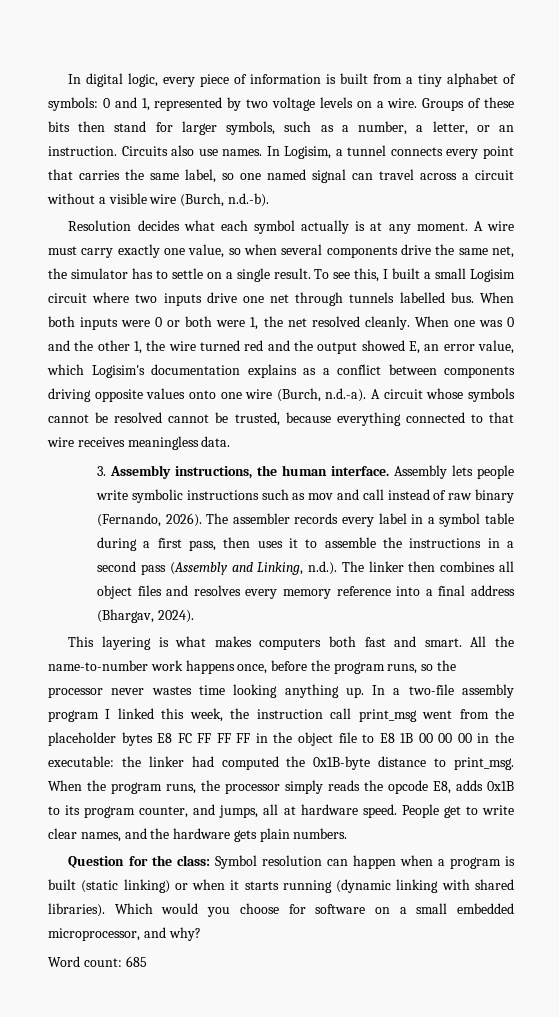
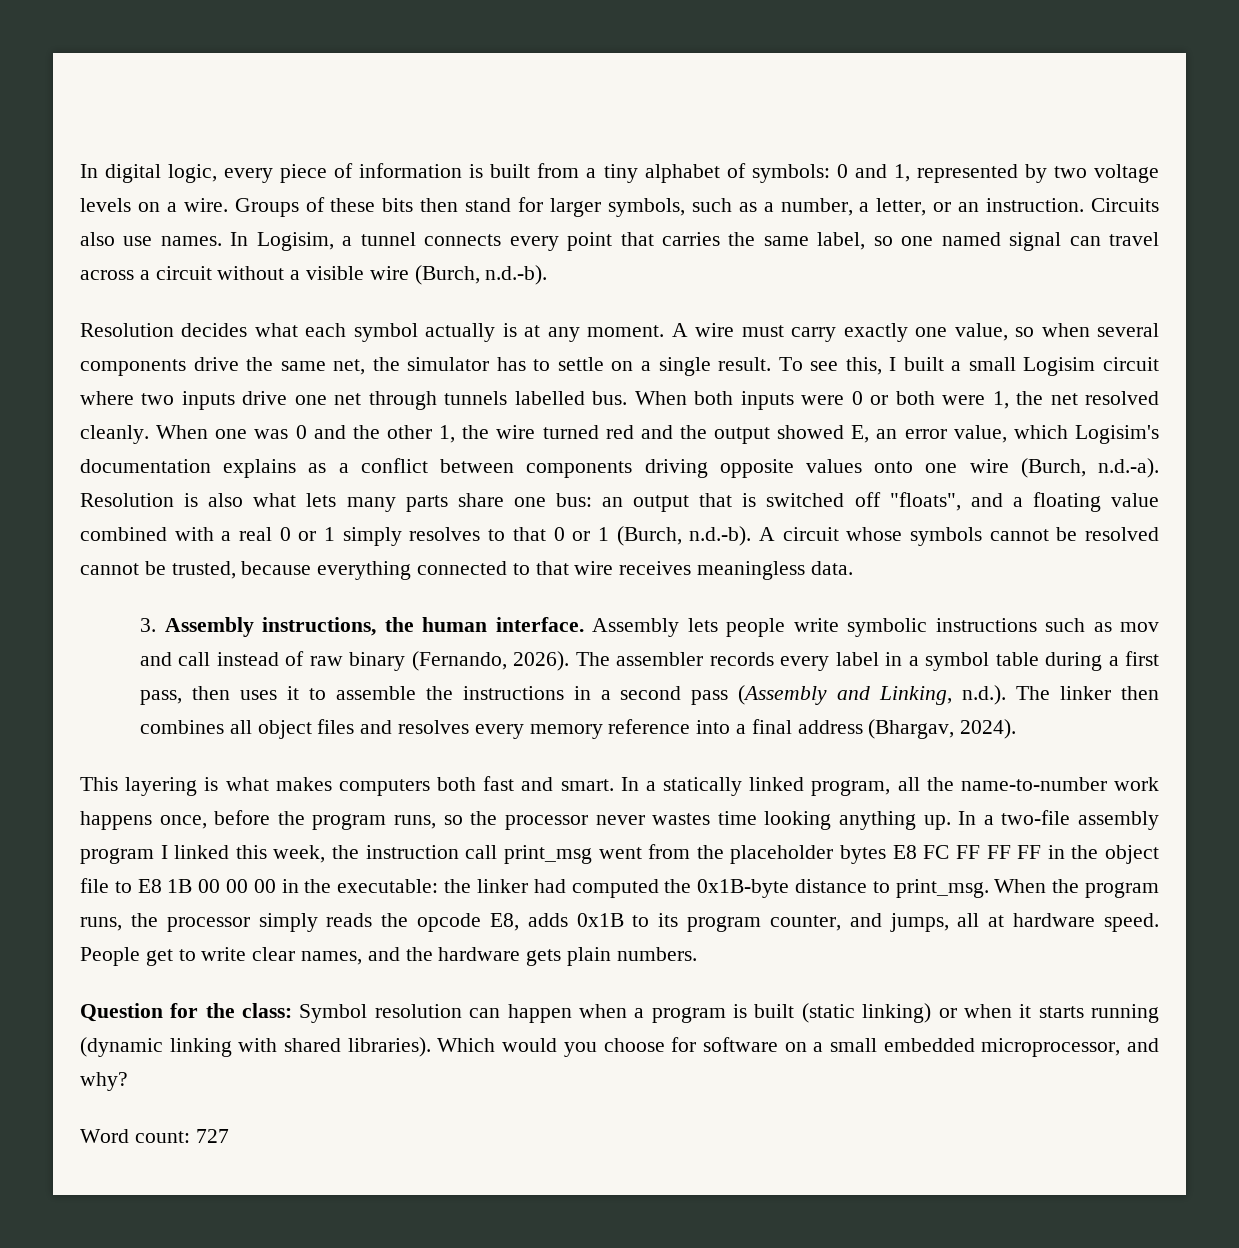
- When one was 0 and the other 1, the wire turned red and the output showed E, an error value, which Logisim's documentation explains as a conflict between components driving opposite values onto one wire (Burch, n.d.-a). A circuit whose symbols cannot be resolved cannot be trusted, because everything connected to that wire receives meaningless data.
+ When one was 0 and the other 1, the wire turned red and the output showed E, an error value, which Logisim's documentation explains as a conflict between components driving opposite values onto one wire (Burch, n.d.-a). Resolution is also what lets many parts share one bus: an output that is switched off "floats", and a floating value combined with a real 0 or 1 simply resolves to that 0 or 1 (Burch, n.d.-b). A circuit whose symbols cannot be resolved cannot be trusted, because everything connected to that wire receives meaningless data.
- All the name-to-number work happens once, before the program runs, so the processor never wastes time looking anything up.
+ In a statically linked program, all the name-to-number work happens once, before the program runs, so the processor never wastes time looking anything up.
- Word count: 685
+ Word count: 727

